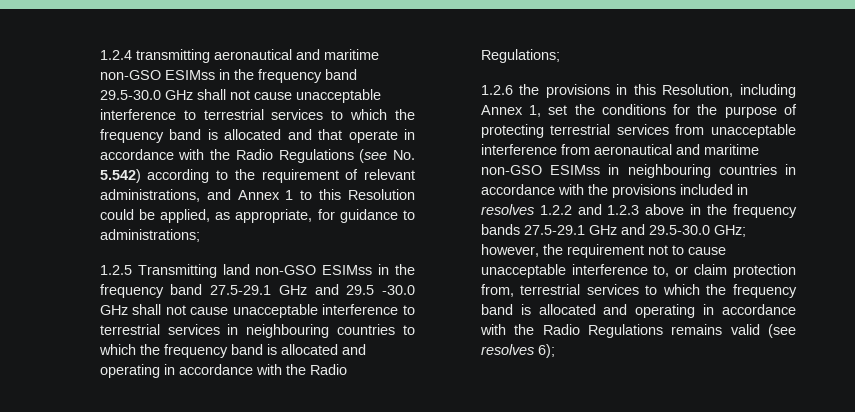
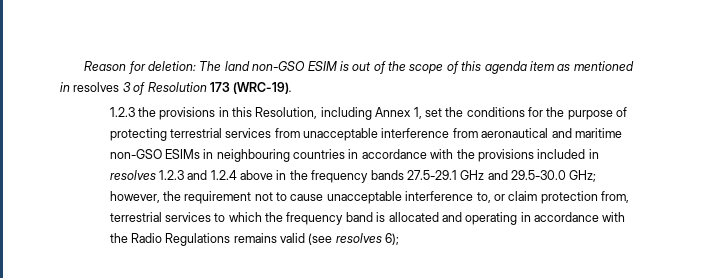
- 1.2.4 transmitting aeronautical and maritime non-GSO ESIMss in the frequency band 29.5-30.0 GHz shall not cause unacceptable interference to terrestrial services to which the frequency band is allocated and that operate in accordance with the Radio Regulations (see No. 5.542) according to the requirement of relevant administrations, and Annex 1 to this Resolution could be applied, as appropriate, for guidance to administrations;
- 1.2.5 Transmitting land non-GSO ESIMss in the frequency band 27.5-29.1 GHz and 29.5 -30.0 GHz shall not cause unacceptable interference to terrestrial services in neighbouring countries to which the frequency band is allocated and operating in accordance with the Radio Regulations;
- 1.2.6 the provisions in this Resolution, including Annex 1, set the conditions for the purpose of protecting terrestrial services from unacceptable interference from aeronautical and maritime non-GSO ESIMss in neighbouring countries in accordance with the provisions included in resolves 1.2.2 and 1.2.3 above in the frequency bands 27.5-29.1 GHz and 29.5-30.0 GHz;
+ Reason for deletion: The land non-GSO ESIM is out of the scope of this agenda item as mentioned in resolves 3 of Resolution 173 (WRC-19).
+ 1.2.3 the provisions in this Resolution, including Annex 1, set the conditions for the purpose of protecting terrestrial services from unacceptable interference from aeronautical and maritime non-GSO ESIMs in neighbouring countries in accordance with the provisions included in resolves 1.2.3 and 1.2.4 above in the frequency bands 27.5-29.1 GHz and 29.5-30.0 GHz;

